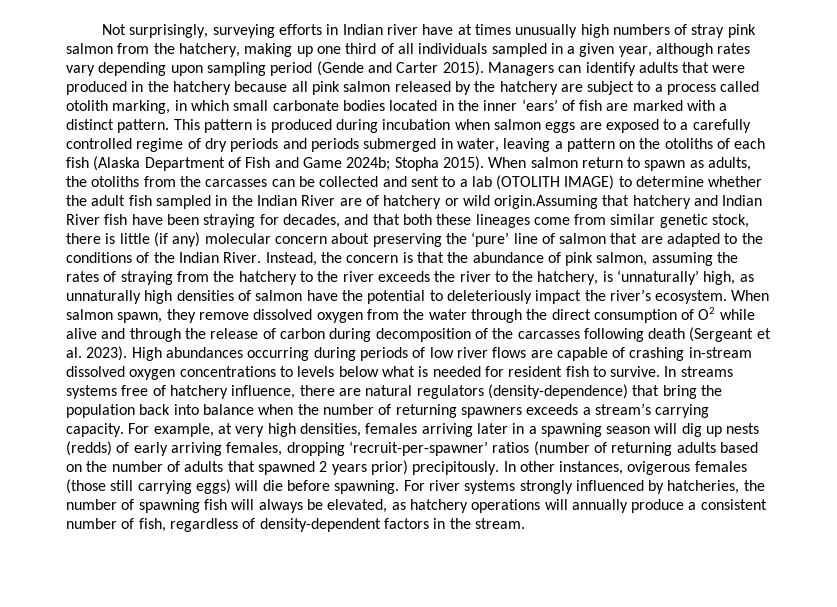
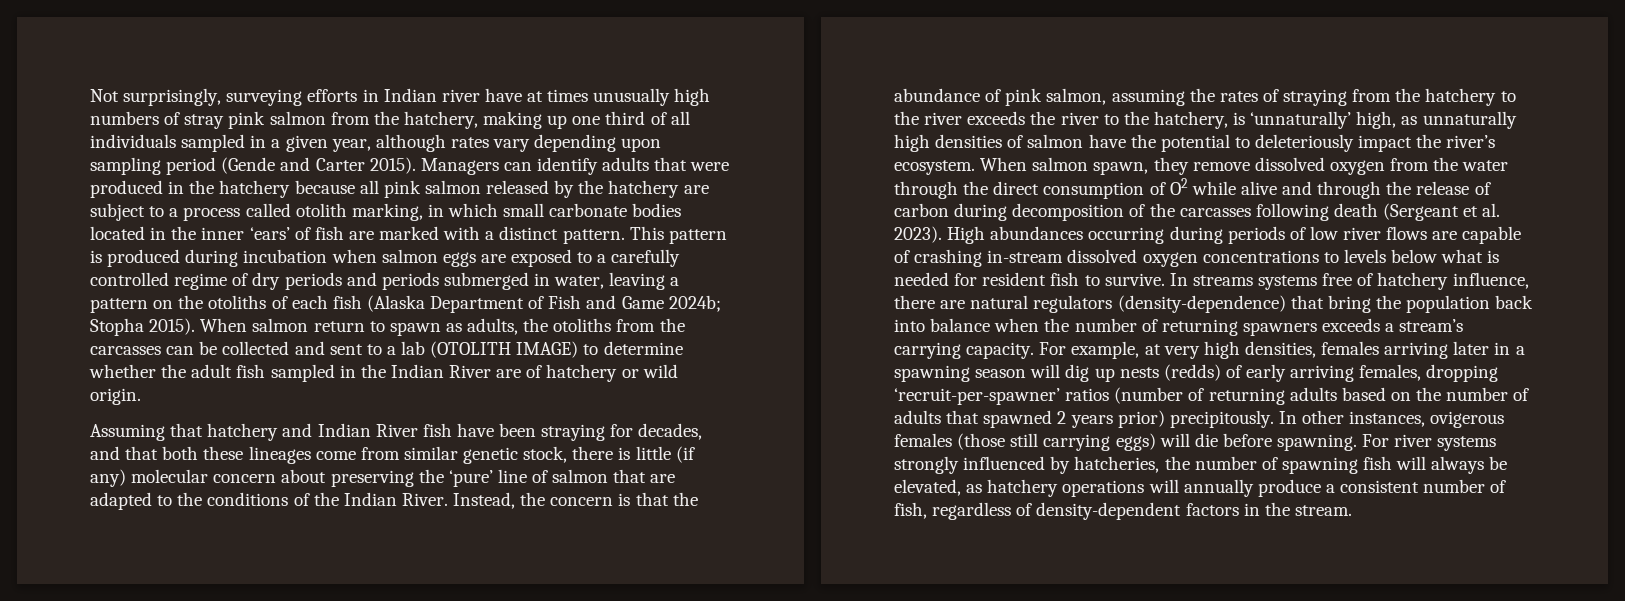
- When salmon return to spawn as adults, the otoliths from the carcasses can be collected and sent to a lab (OTOLITH IMAGE) to determine whether the adult fish sampled in the Indian River are of hatchery or wild origin.Assuming that hatchery and Indian River fish have been straying for decades, and that both these lineages come from similar genetic stock, there is little (if any) molecular concern about preserving the ‘pure’ line of salmon that are adapted to the conditions of the Indian River.
+ When salmon return to spawn as adults, the otoliths from the carcasses can be collected and sent to a lab (OTOLITH IMAGE) to determine whether the adult fish sampled in the Indian River are of hatchery or wild origin.
+ Assuming that hatchery and Indian River fish have been straying for decades, and that both these lineages come from similar genetic stock, there is little (if any) molecular concern about preserving the ‘pure’ line of salmon that are adapted to the conditions of the Indian River.

